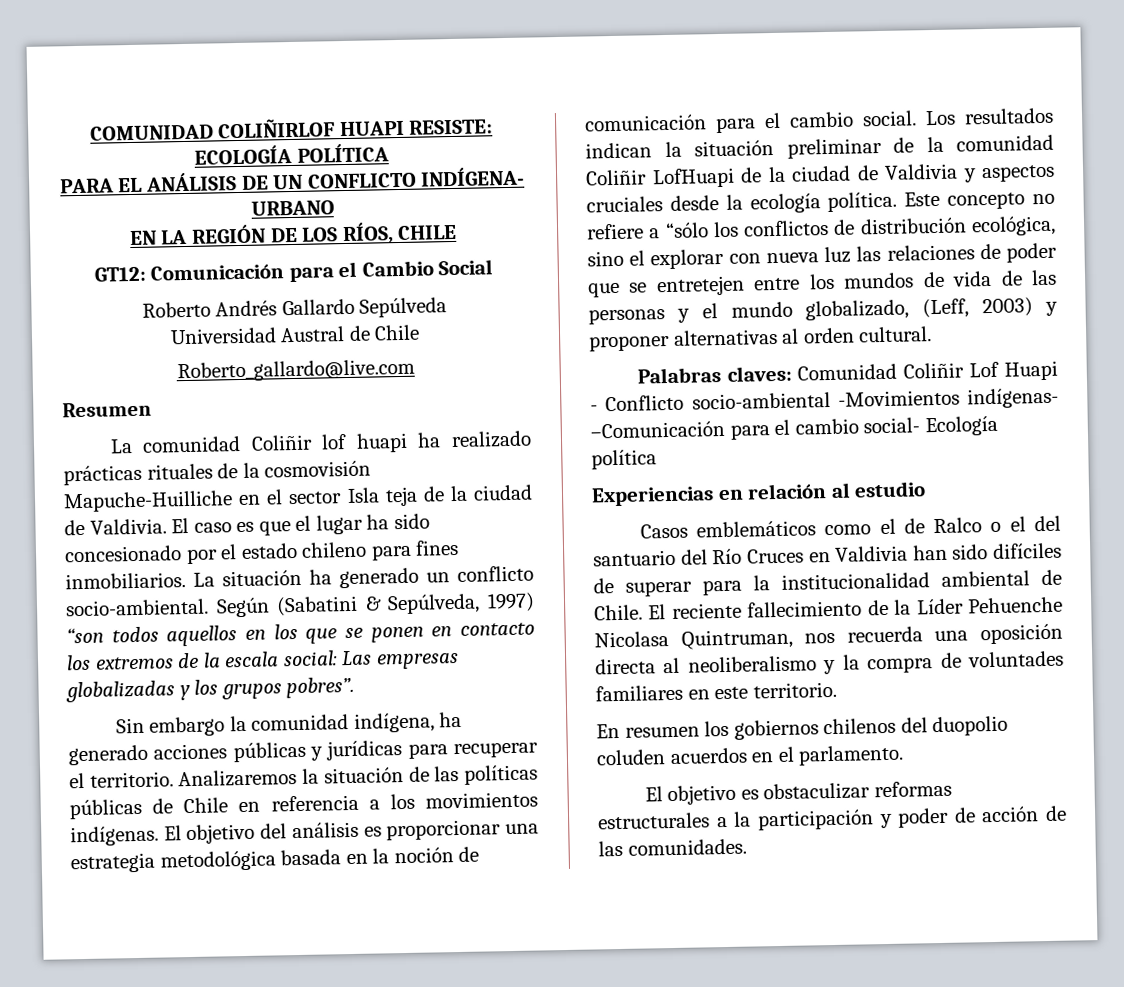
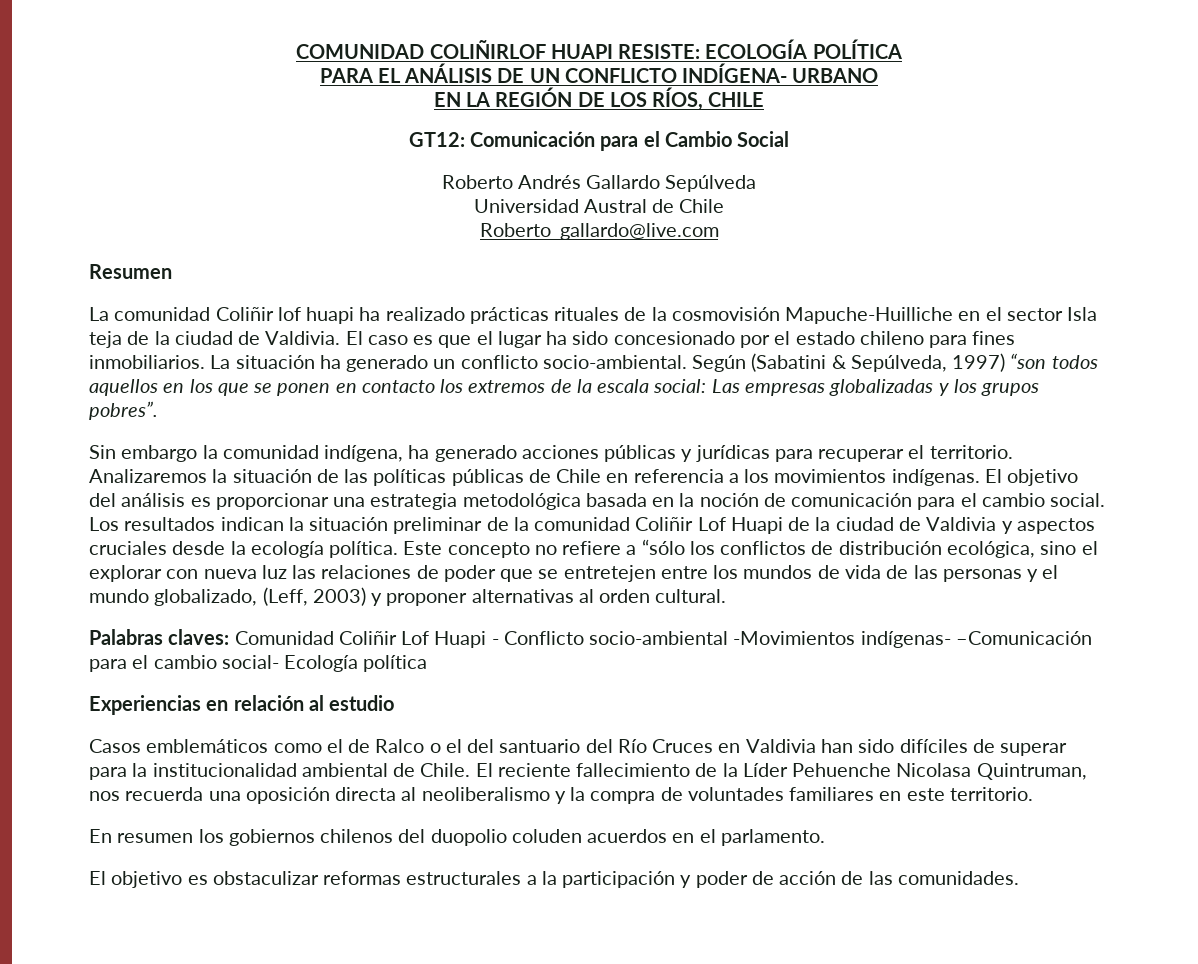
- Los resultados indican la situación preliminar de la comunidad Coliñir LofHuapi de la ciudad de Valdivia y aspectos cruciales desde la ecología política.
+ Los resultados indican la situación preliminar de la comunidad Coliñir Lof Huapi de la ciudad de Valdivia y aspectos cruciales desde la ecología política.

